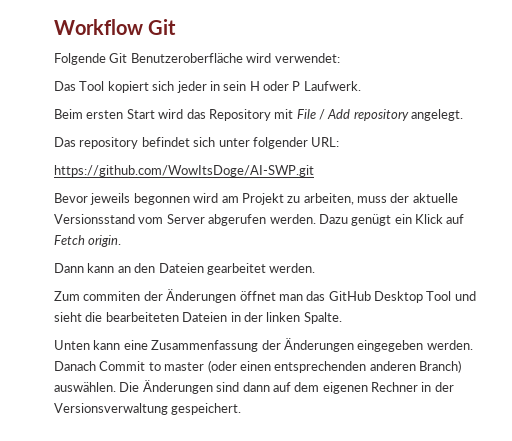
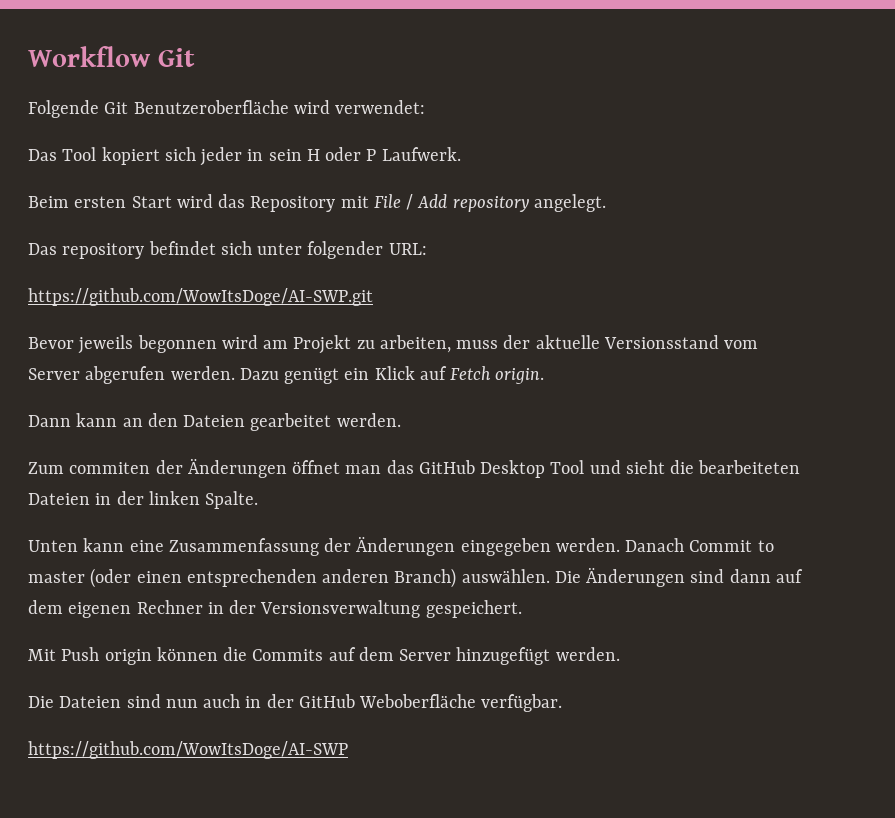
+ Mit Push origin können die Commits auf dem Server hinzugefügt werden.
+ Die Dateien sind nun auch in der GitHub Weboberfläche verfügbar.
+ https://github.com/WowItsDoge/AI-SWP

